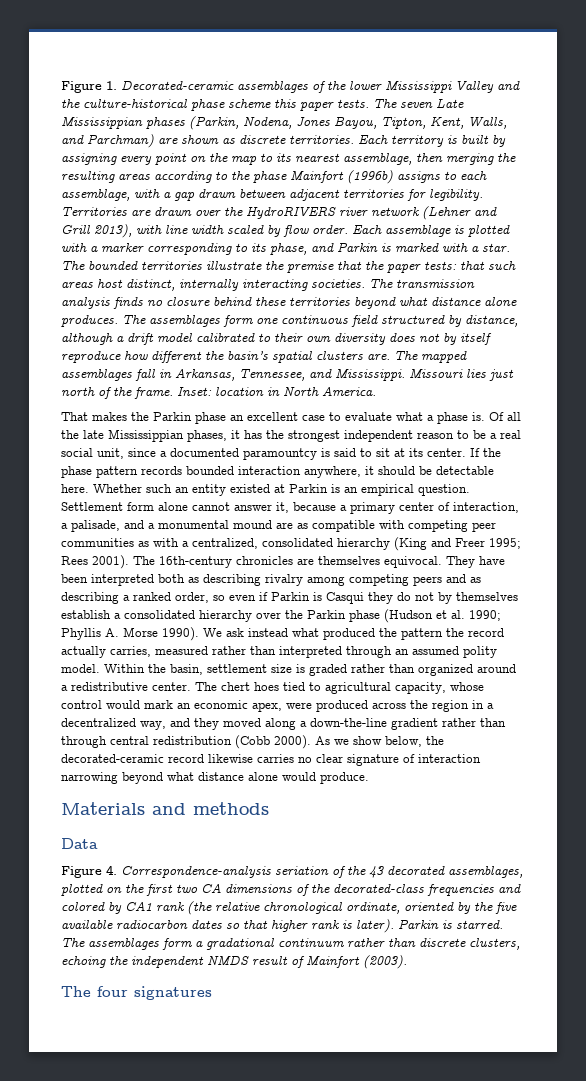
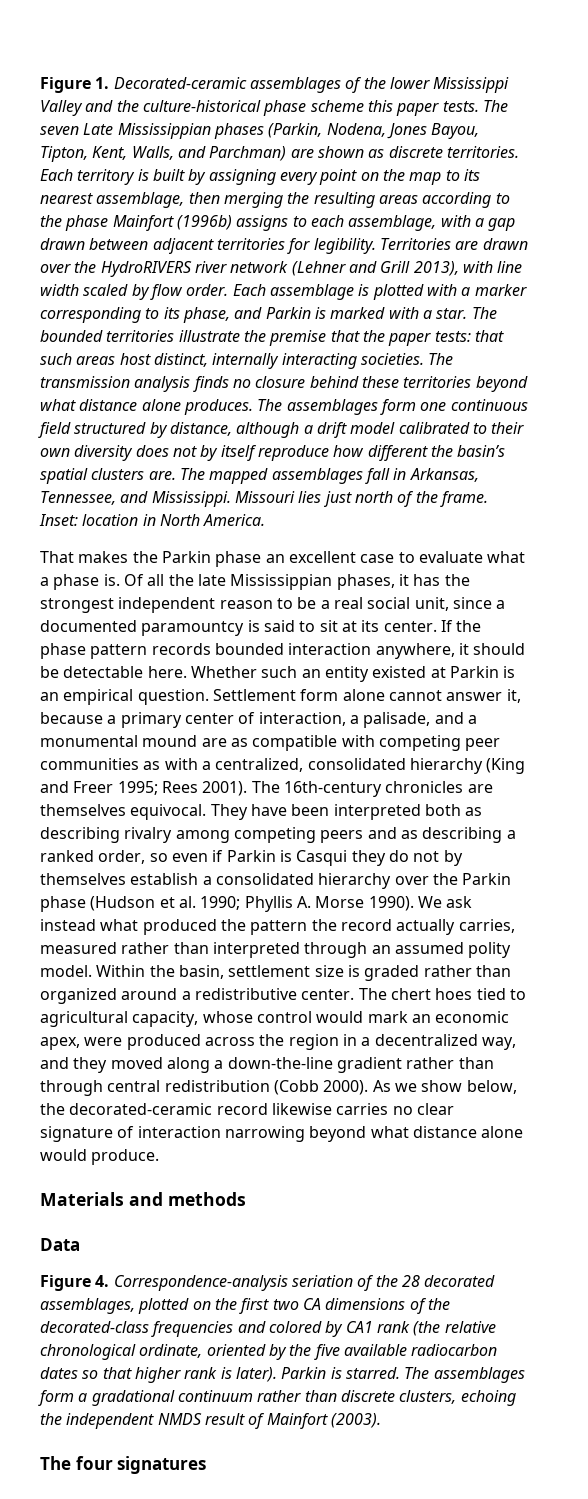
- Figure 4. Correspondence-analysis seriation of the 43 decorated assemblages, plotted on the first two CA dimensions of the decorated-class frequencies and colored by CA1 rank (the relative chronological ordinate, oriented by the five available radiocarbon dates so that higher rank is later).
+ Figure 4. Correspondence-analysis seriation of the 28 decorated assemblages, plotted on the first two CA dimensions of the decorated-class frequencies and colored by CA1 rank (the relative chronological ordinate, oriented by the five available radiocarbon dates so that higher rank is later).

